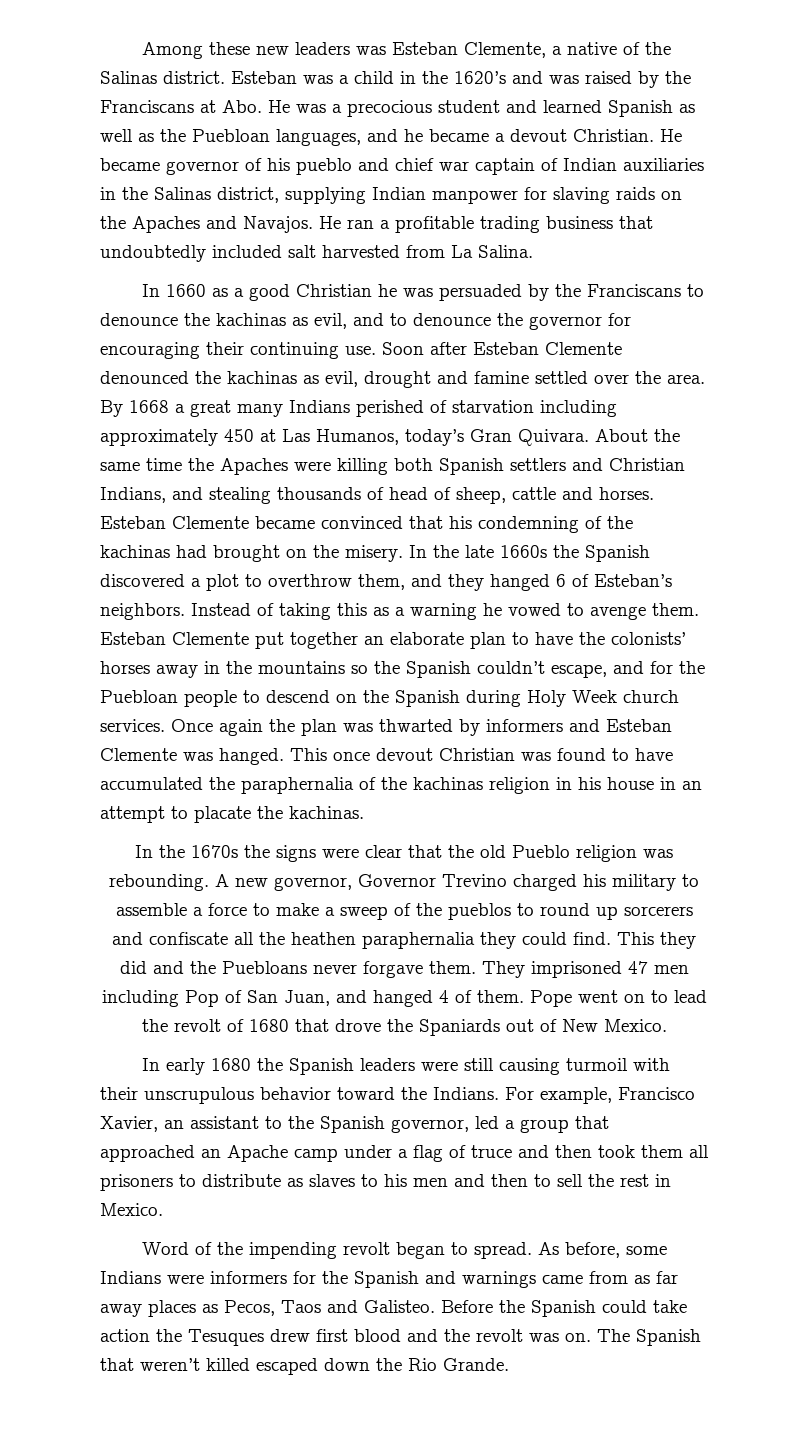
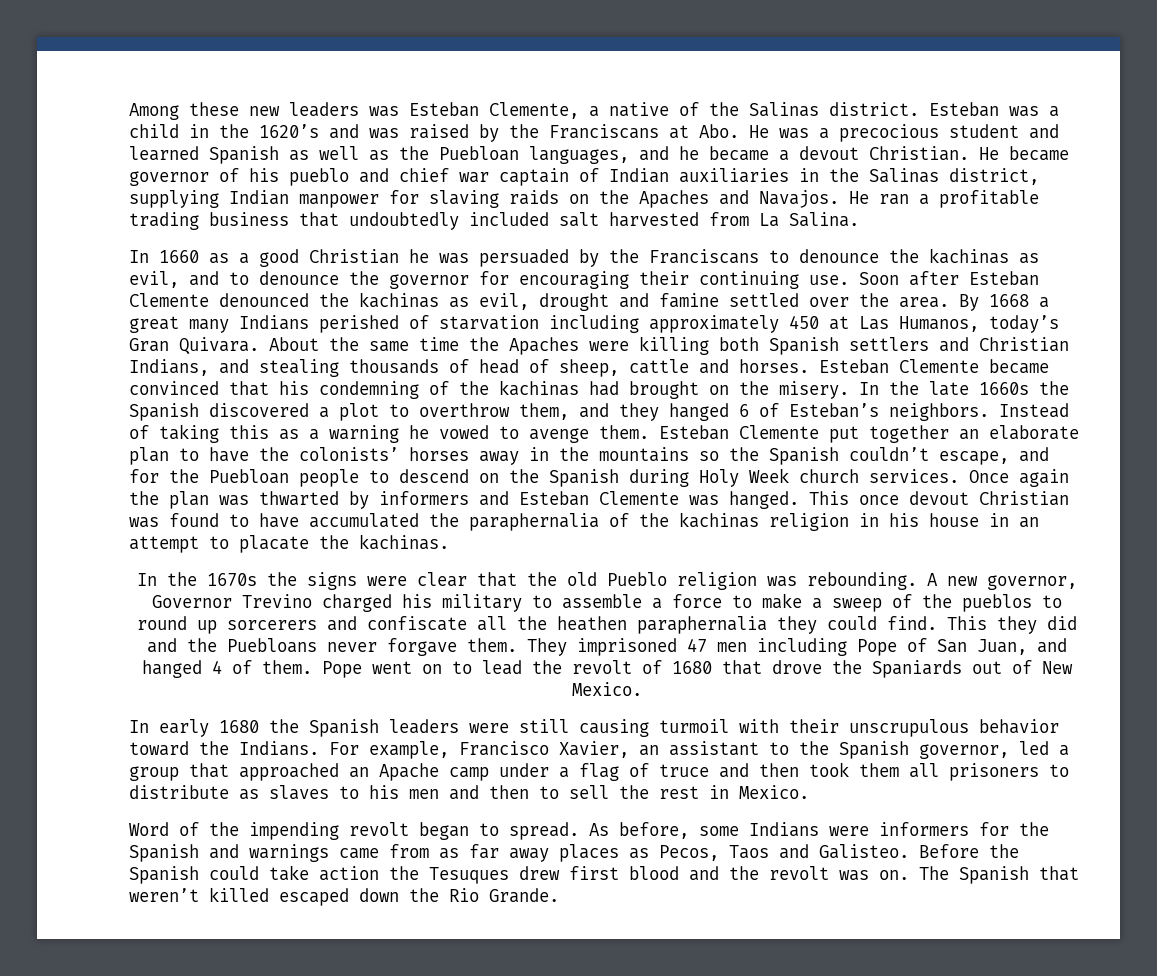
- They imprisoned 47 men including Pop of San Juan, and hanged 4 of them.
+ They imprisoned 47 men including Pope of San Juan, and hanged 4 of them.

